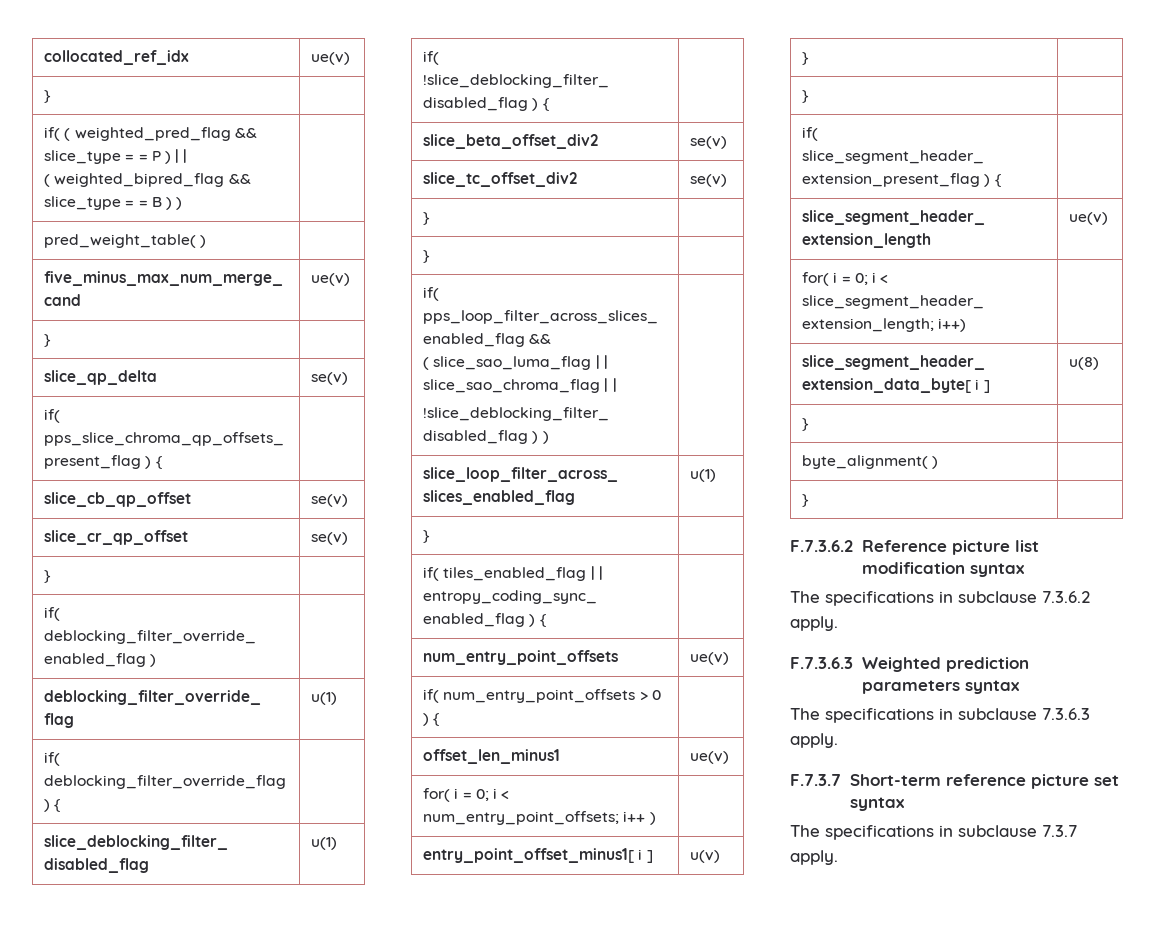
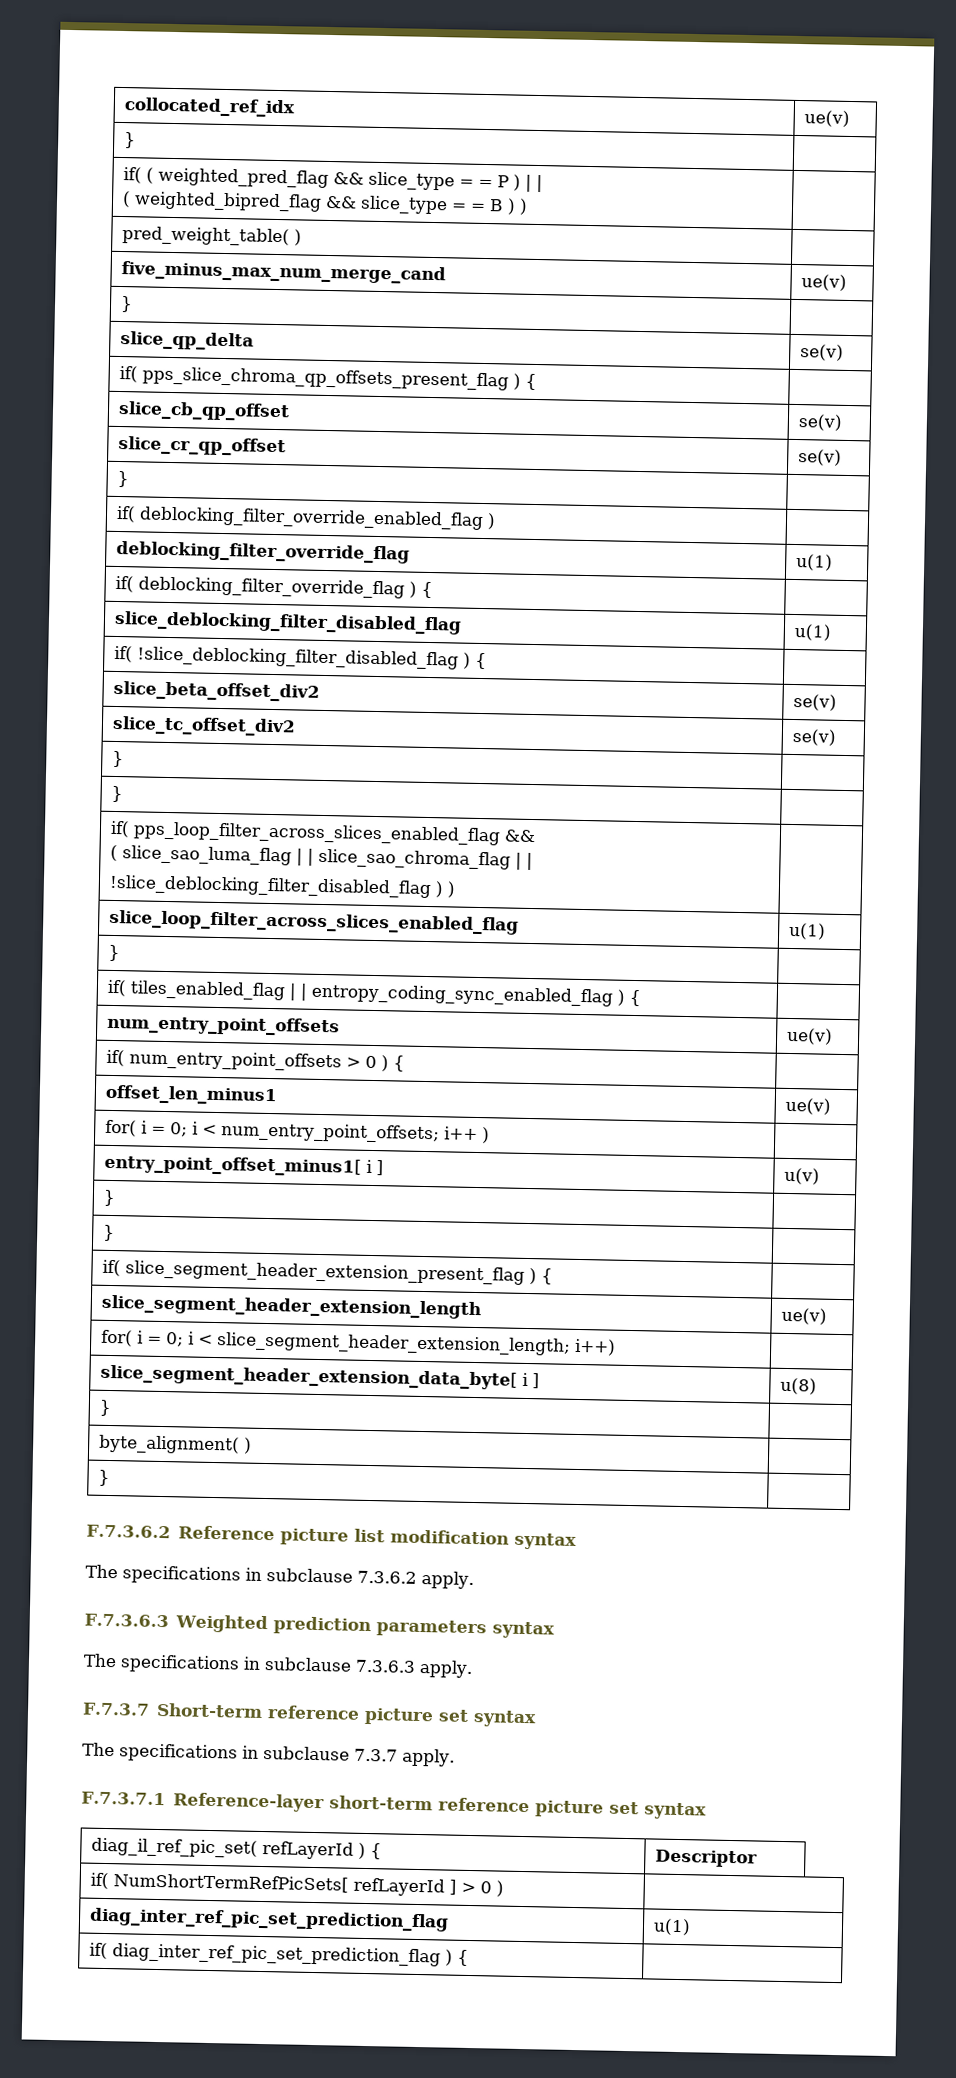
+ F.7.3.7.1 Reference-layer short-term reference picture set syntax
+ diag_il_ref_pic_set( refLayerId ) { | Descriptor
+ if( NumShortTermRefPicSets[ refLayerId ] > 0 ) |
+ diag_inter_ref_pic_set_prediction_flag | u(1)
+ if( diag_inter_ref_pic_set_prediction_flag ) { |

